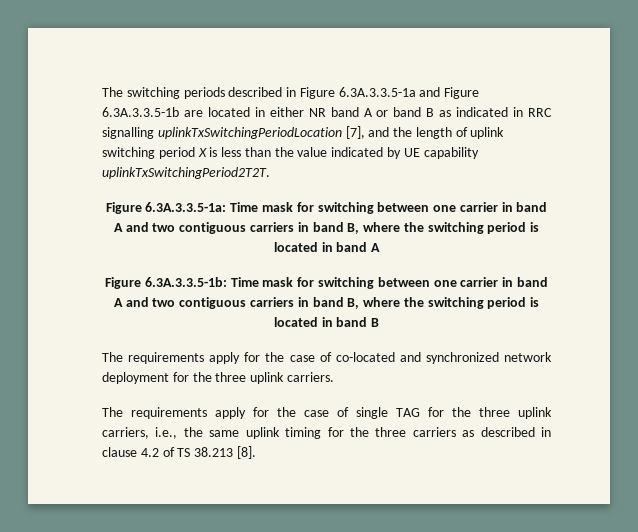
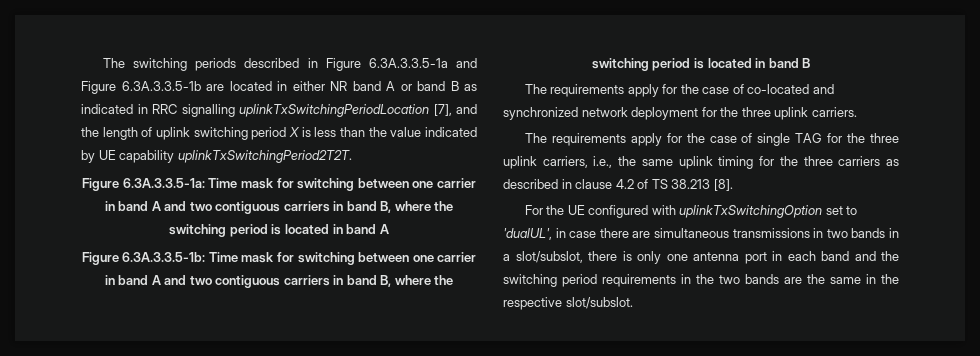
+ For the UE configured with uplinkTxSwitchingOption set to 'dualUL', in case there are simultaneous transmissions in two bands in a slot/subslot, there is only one antenna port in each band and the switching period requirements in the two bands are the same in the respective slot/subslot.

